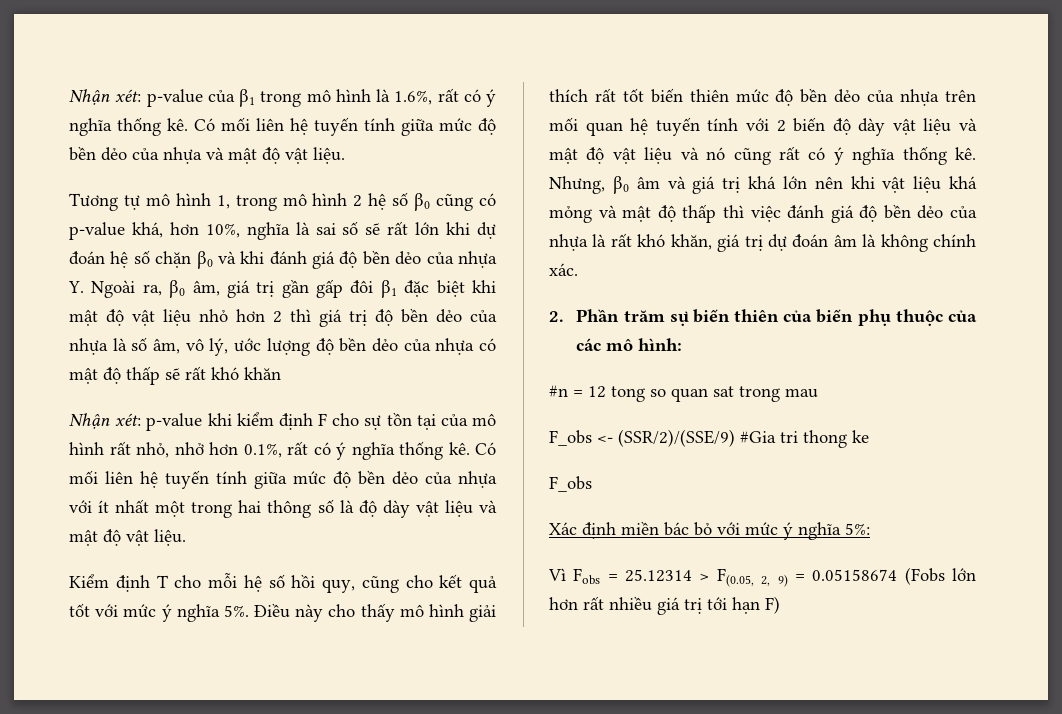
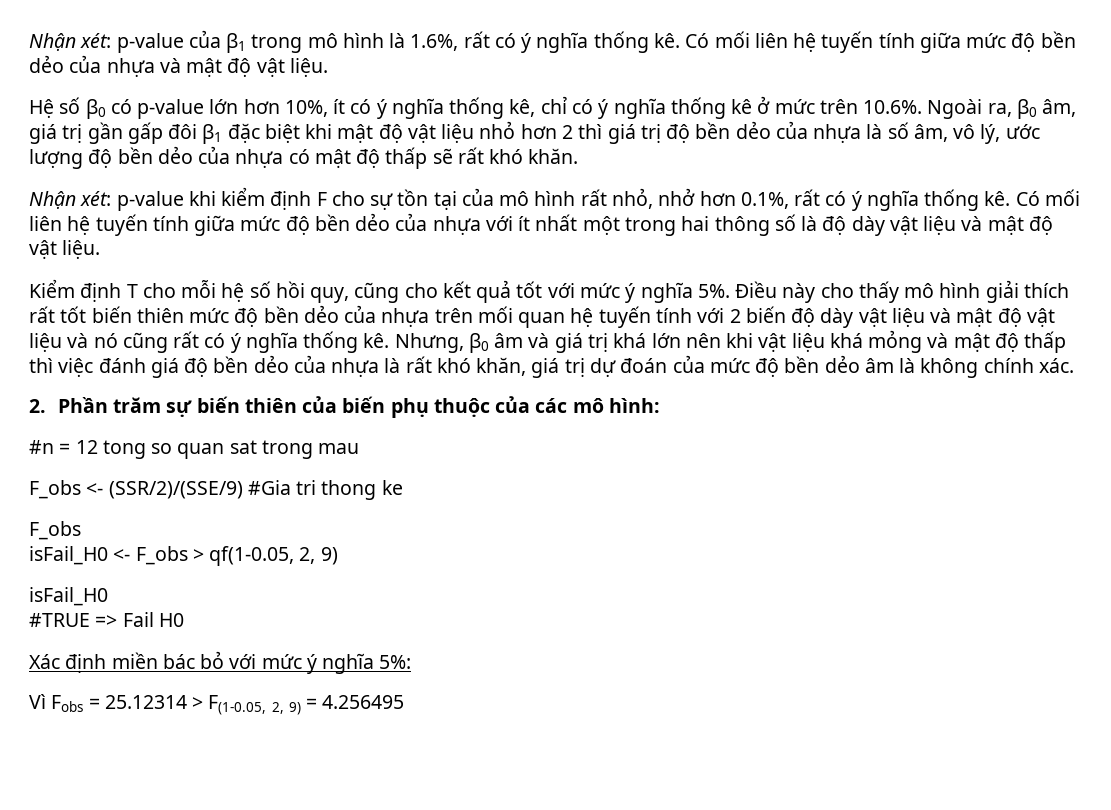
- Tương tự mô hình 1, trong mô hình 2 hệ số β0 cũng có p-value khá, hơn 10%, nghĩa là sai số sẽ rất lớn khi dự đoán hệ số chặn β0 và khi đánh giá độ bền dẻo của nhựa Y. Ngoài ra, β0 âm, giá trị gần gấp đôi β1 đặc biệt khi mật độ vật liệu nhỏ hơn 2 thì giá trị độ bền dẻo của nhựa là số âm, vô lý, ước lượng độ bền dẻo của nhựa có mật độ thấp sẽ rất khó khăn
+ Hệ số β0 có p-value lớn hơn 10%, ít có ý nghĩa thống kê, chỉ có ý nghĩa thống kê ở mức trên 10.6%. Ngoài ra, β0 âm, giá trị gần gấp đôi β1 đặc biệt khi mật độ vật liệu nhỏ hơn 2 thì giá trị độ bền dẻo của nhựa là số âm, vô lý, ước lượng độ bền dẻo của nhựa có mật độ thấp sẽ rất khó khăn.
- Nhưng, β0 âm và giá trị khá lớn nên khi vật liệu khá mỏng và mật độ thấp thì việc đánh giá độ bền dẻo của nhựa là rất khó khăn, giá trị dự đoán âm là không chính xác.
+ Nhưng, β0 âm và giá trị khá lớn nên khi vật liệu khá mỏng và mật độ thấp thì việc đánh giá độ bền dẻo của nhựa là rất khó khăn, giá trị dự đoán của mức độ bền dẻo âm là không chính xác.
+ isFail_H0 <- F_obs > qf(1-0.05, 2, 9)
+ isFail_H0
+ #TRUE => Fail H0
- Vì Fobs = 25.12314 > F(0.05, 2, 9) = 0.05158674 (Fobs lớn hơn rất nhiều giá trị tới hạn F)
+ Vì Fobs = 25.12314 > F(1-0.05, 2, 9) = 4.256495

